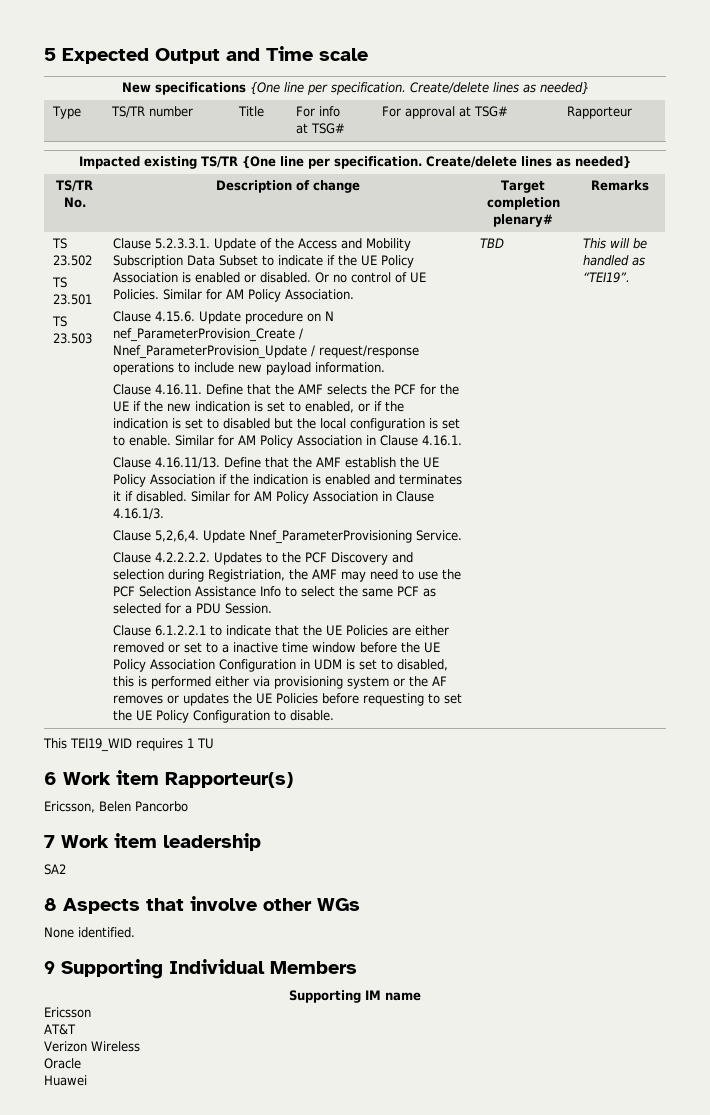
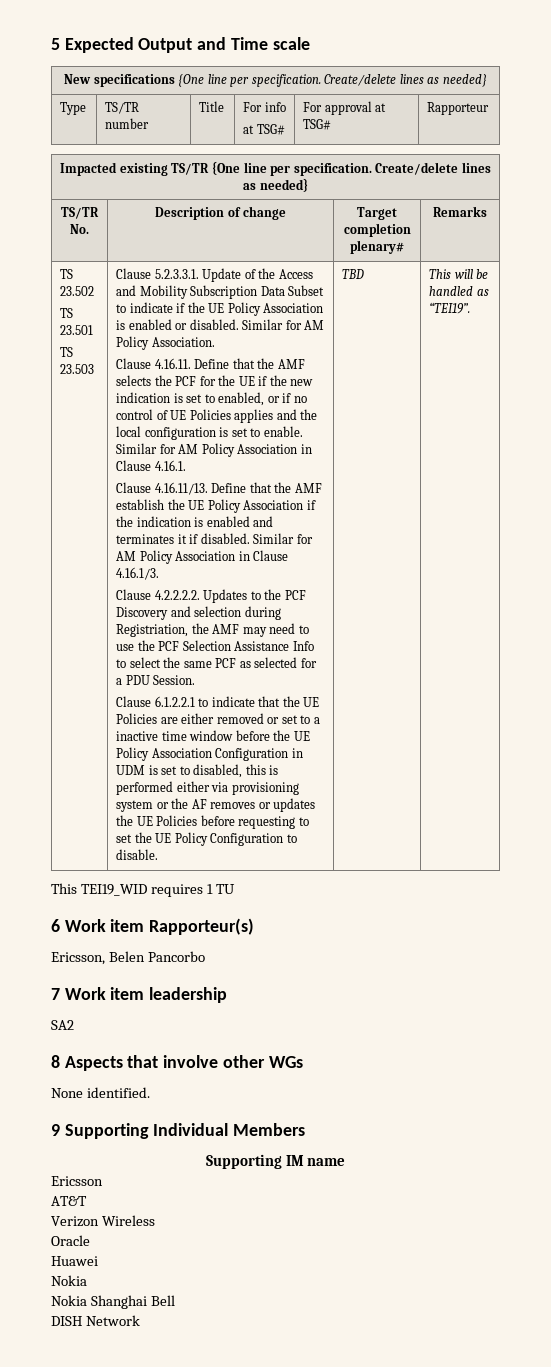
- Or no control of UE Policies.
- Clause 4.15.6. Update procedure on N nef_ParameterProvision_Create / Nnef_ParameterProvision_Update / request/response operations to include new payload information.
- Clause 4.16.11. Define that the AMF selects the PCF for the UE if the new indication is set to enabled, or if the indication is set to disabled but the local configuration is set to enable.
+ Clause 4.16.11. Define that the AMF selects the PCF for the UE if the new indication is set to enabled, or if no control of UE Policies applies and the local configuration is set to enable.
- Clause 5,2,6,4. Update Nnef_ParameterProvisioning Service.
  Huawei
+ Nokia
+ Nokia Shanghai Bell
+ DISH Network

